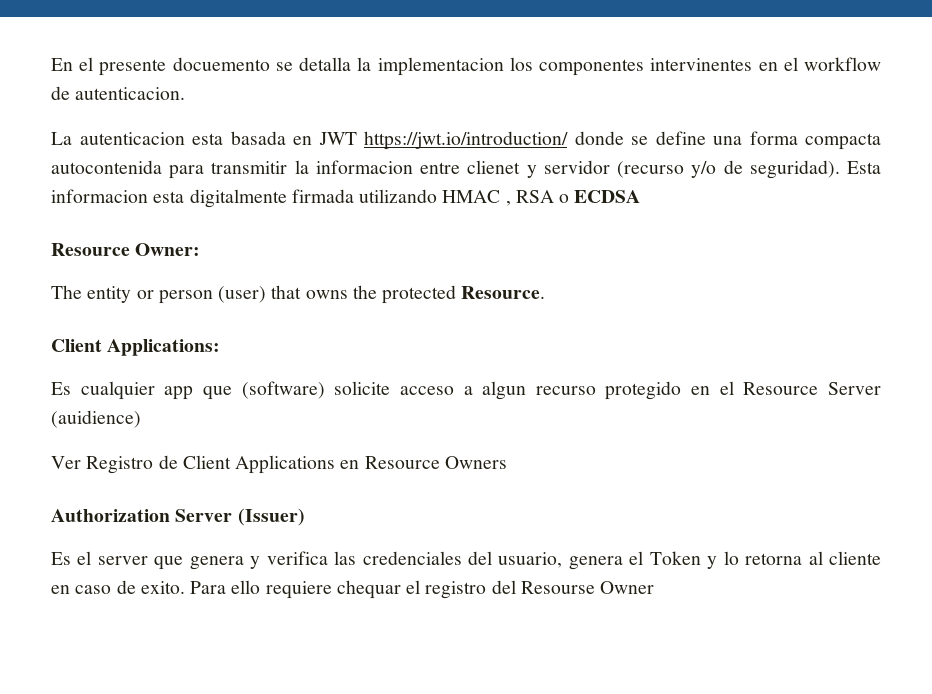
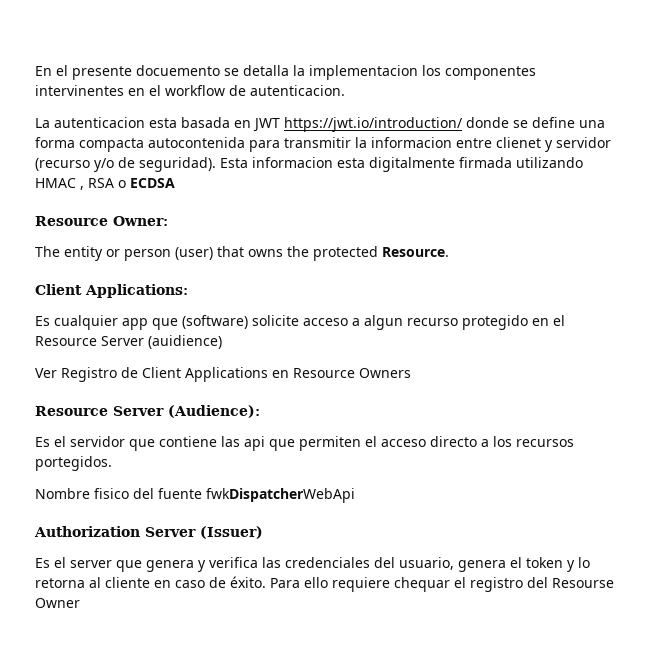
+ Resource Server (Audience):
+ Es el servidor que contiene las api que permiten el acceso directo a los recursos portegidos.
+ Nombre fisico del fuente fwkDispatcherWebApi
- Es el server que genera y verifica las credenciales del usuario, genera el Token y lo retorna al cliente en caso de exito.
+ Es el server que genera y verifica las credenciales del usuario, genera el token y lo retorna al cliente en caso de éxito.

